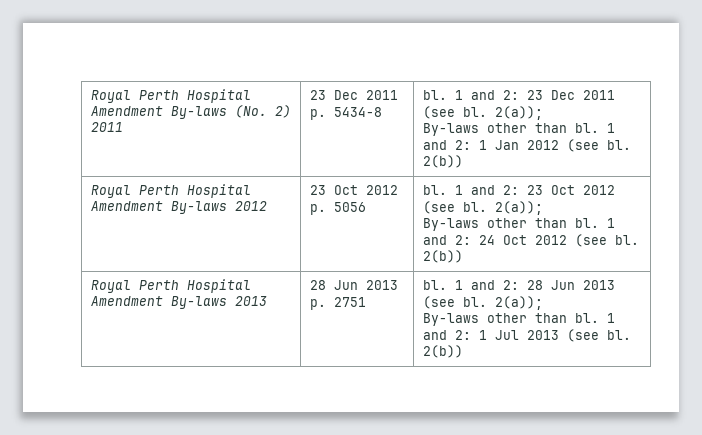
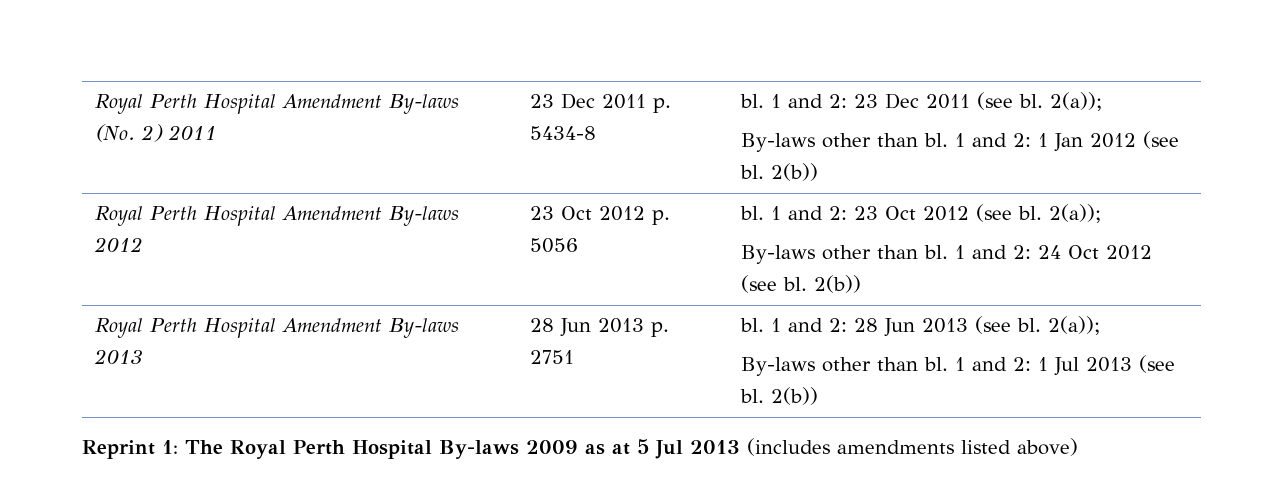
+ Reprint 1: The Royal Perth Hospital By-laws 2009 as at 5 Jul 2013 (includes amendments listed above)

